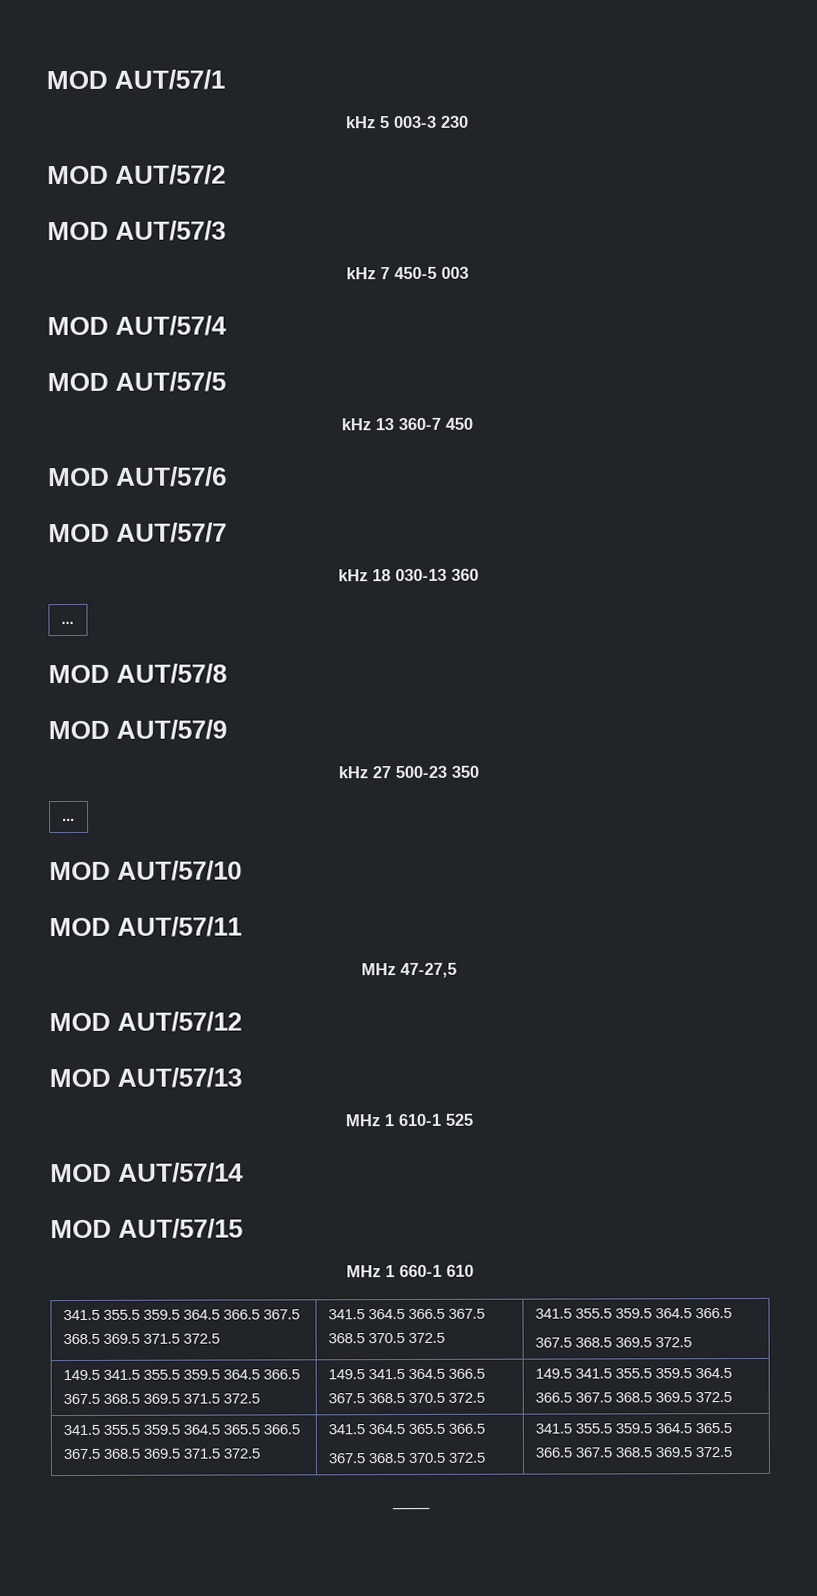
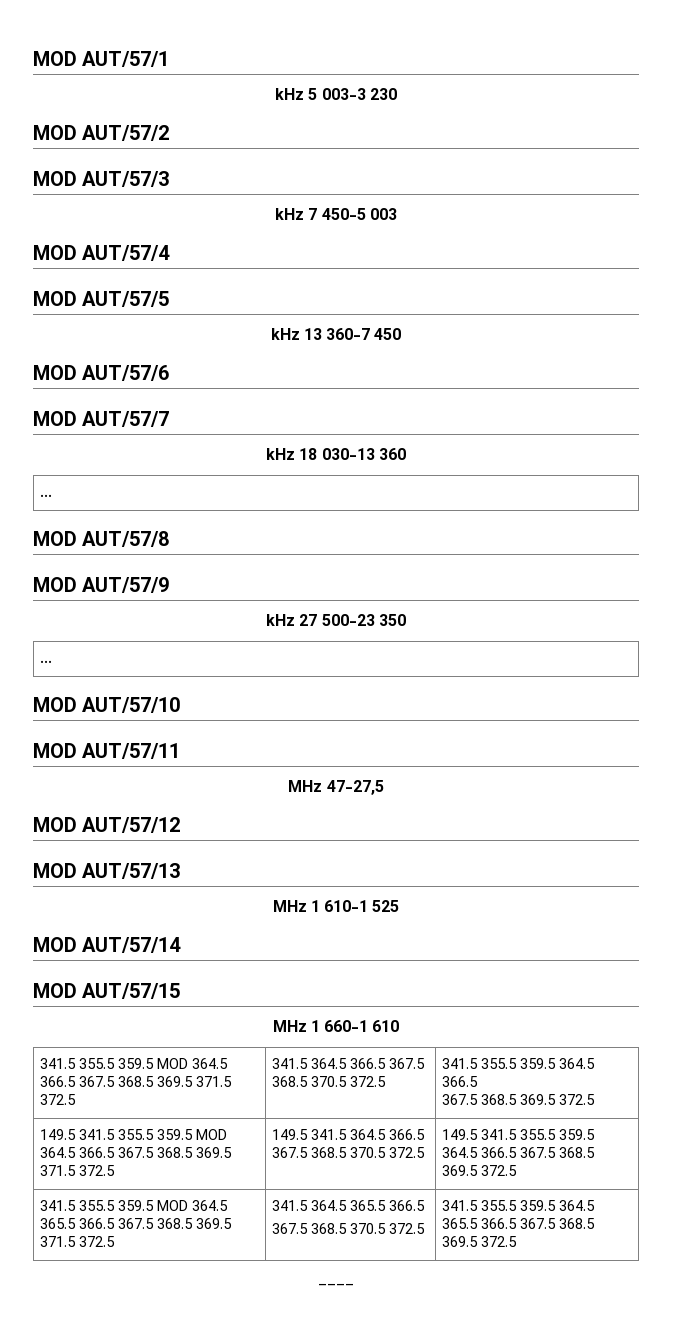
- 341.5 355.5 359.5 364.5 366.5 367.5 368.5 369.5 371.5 372.5 | 341.5 364.5 366.5 367.5 368.5 370.5 372.5 | 341.5 355.5 359.5 364.5 366.5
+ 341.5 355.5 359.5 MOD 364.5 366.5 367.5 368.5 369.5 371.5 372.5 | 341.5 364.5 366.5 367.5 368.5 370.5 372.5 | 341.5 355.5 359.5 364.5 366.5
- 149.5 341.5 355.5 359.5 364.5 366.5 367.5 368.5 369.5 371.5 372.5 | 149.5 341.5 364.5 366.5 367.5 368.5 370.5 372.5 | 149.5 341.5 355.5 359.5 364.5 366.5 367.5 368.5 369.5 372.5
+ 149.5 341.5 355.5 359.5 MOD 364.5 366.5 367.5 368.5 369.5 371.5 372.5 | 149.5 341.5 364.5 366.5 367.5 368.5 370.5 372.5 | 149.5 341.5 355.5 359.5 364.5 366.5 367.5 368.5 369.5 372.5
- 341.5 355.5 359.5 364.5 365.5 366.5 367.5 368.5 369.5 371.5 372.5 | 341.5 364.5 365.5 366.5
+ 341.5 355.5 359.5 MOD 364.5 365.5 366.5 367.5 368.5 369.5 371.5 372.5 | 341.5 364.5 365.5 366.5

